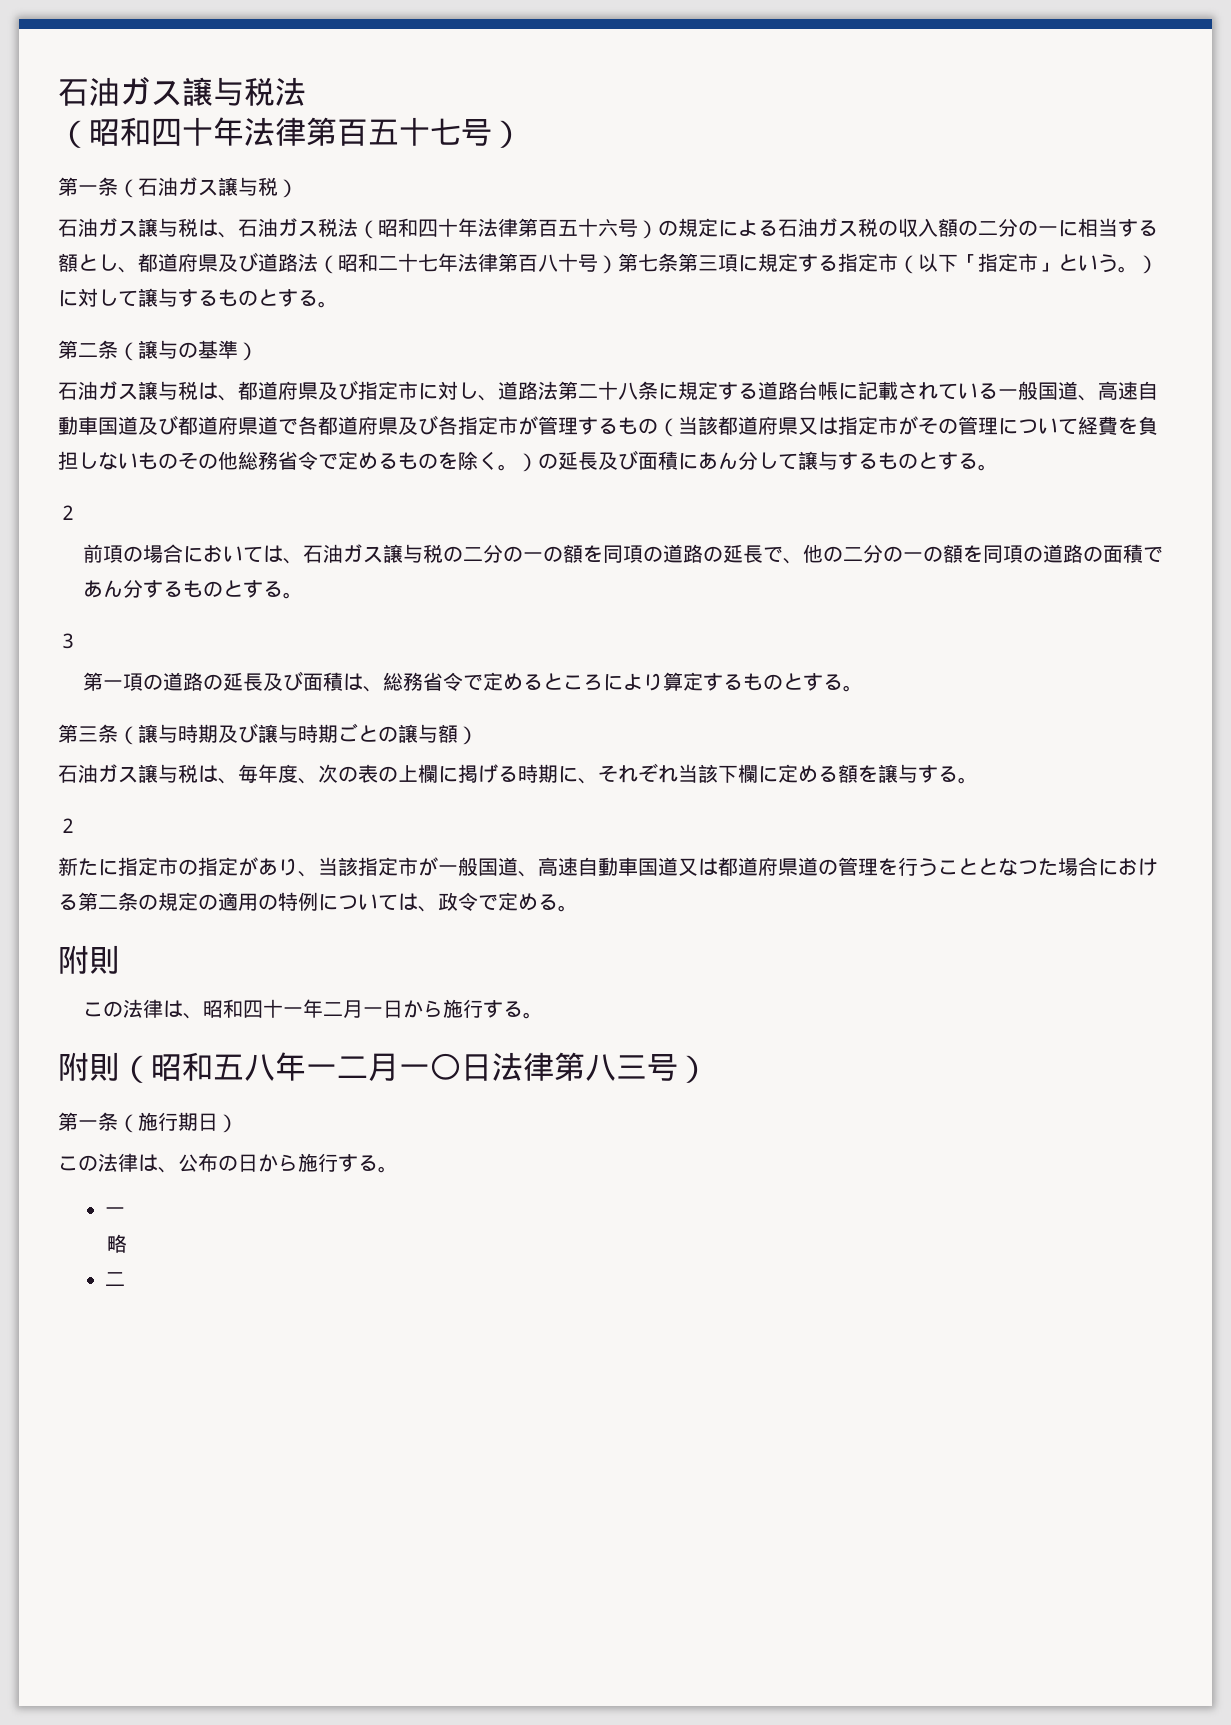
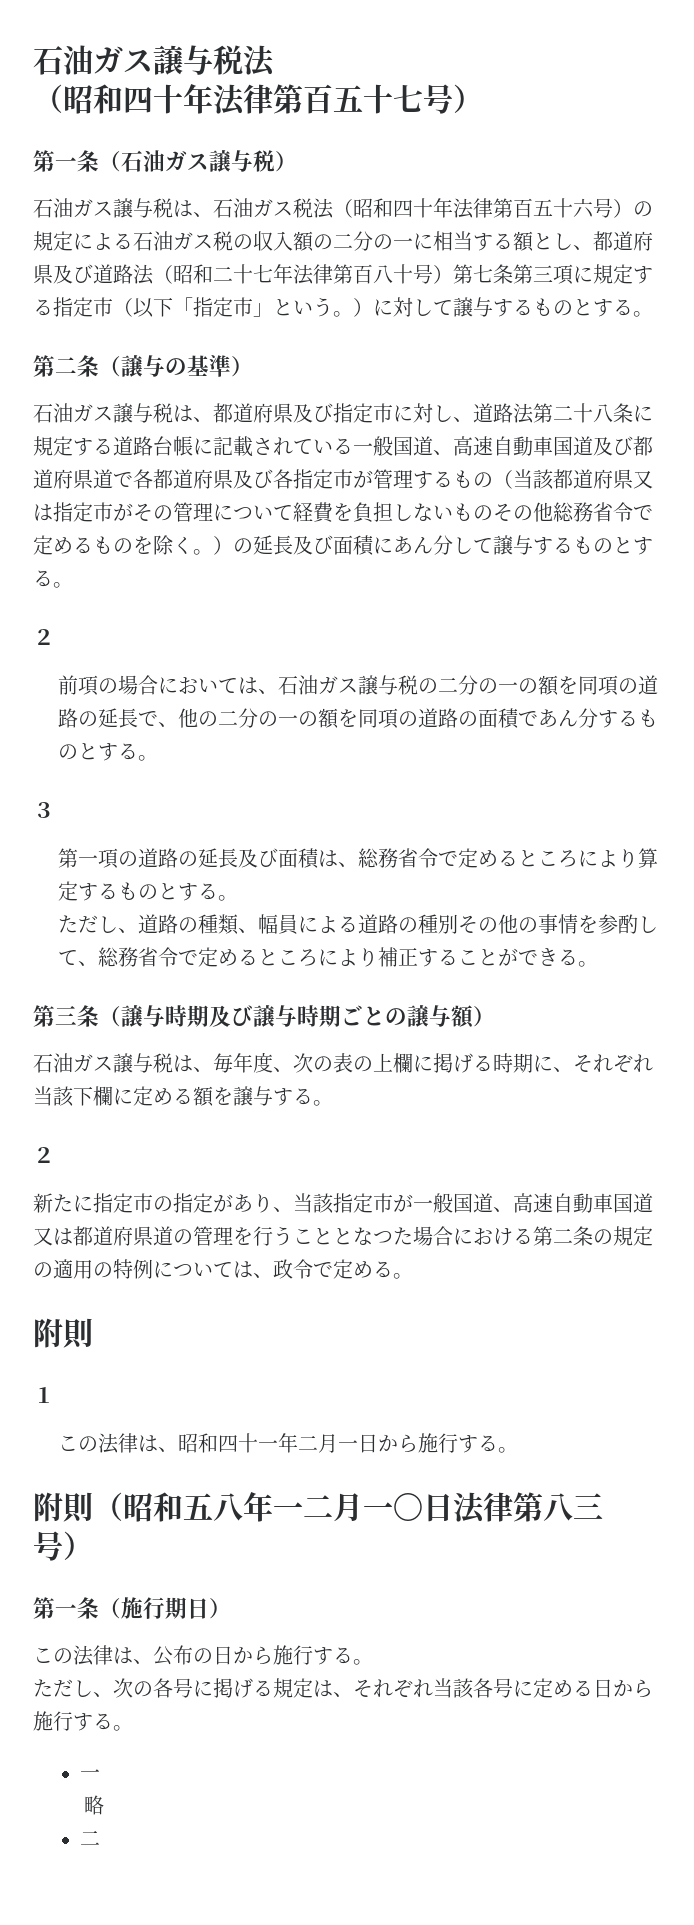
+ ただし、道路の種類、幅員による道路の種別その他の事情を参酌して、総務省令で定めるところにより補正することができる。
+ １
+ ただし、次の各号に掲げる規定は、それぞれ当該各号に定める日から施行する。

